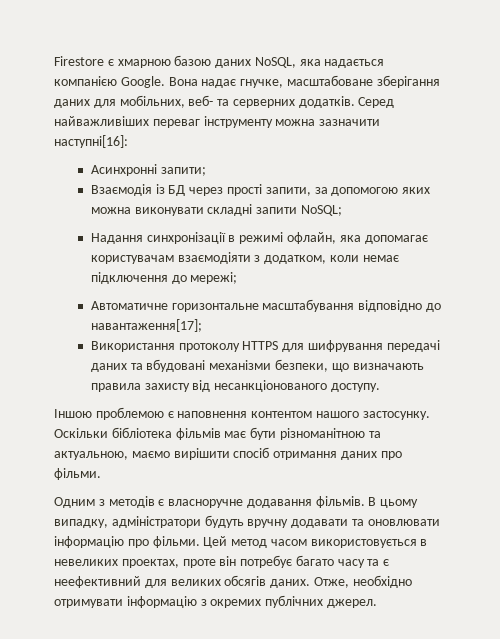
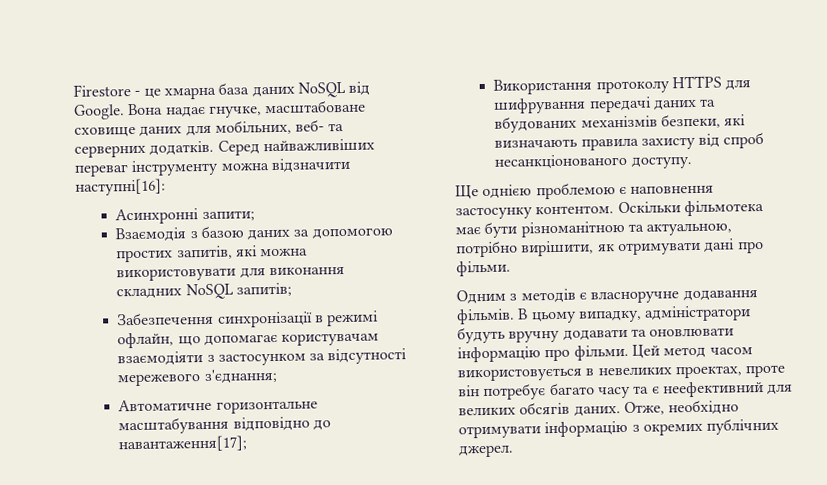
- Firestore є хмарною базою даних NoSQL, яка надається компанією Google.
+ Firestore - це хмарна база даних NoSQL від Google.
- Вона надає гнучке, масштабоване зберігання даних для мобільних, веб- та серверних додатків.
+ Вона надає гнучке, масштабоване сховище даних для мобільних, веб- та серверних додатків.
- Серед найважливіших переваг інструменту можна зазначити наступні[16]:
+ Серед найважливіших переваг інструменту можна відзначити наступні[16]:
- Взаємодія із БД через прості запити, за допомогою яких можна виконувати складні запити NoSQL;
- Надання синхронізації в режимі офлайн, яка допомагає користувачам взаємодіяти з додатком, коли немає підключення до мережі;
+ Взаємодія з базою даних за допомогою простих запитів, які можна використовувати для виконання складних NoSQL запитів;
+ Забезпечення синхронізації в режимі офлайн, що допомагає користувачам взаємодіяти з застосунком за відсутності мережевого з'єднання;
- Використання протоколу HTTPS для шифрування передачі даних та вбудовані механізми безпеки, що визначають правила захисту від несанкціонованого доступу.
+ Використання протоколу HTTPS для шифрування передачі даних та вбудованих механізмів безпеки, які визначають правила захисту від спроб несанкціонованого доступу.
- Іншою проблемою є наповнення контентом нашого застосунку. Оскільки бібліотека фільмів має бути різноманітною та актуальною, маємо вирішити спосіб отримання даних про фільми.
+ Ще однією проблемою є наповнення застосунку контентом. Оскільки фільмотека має бути різноманітною та актуальною, потрібно вирішити, як отримувати дані про фільми.

